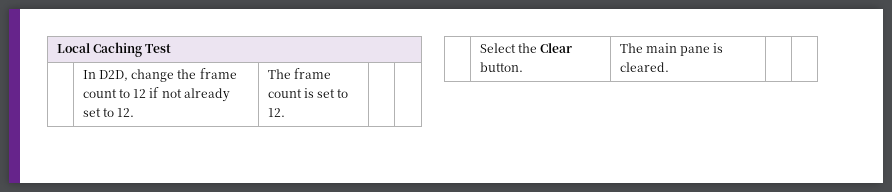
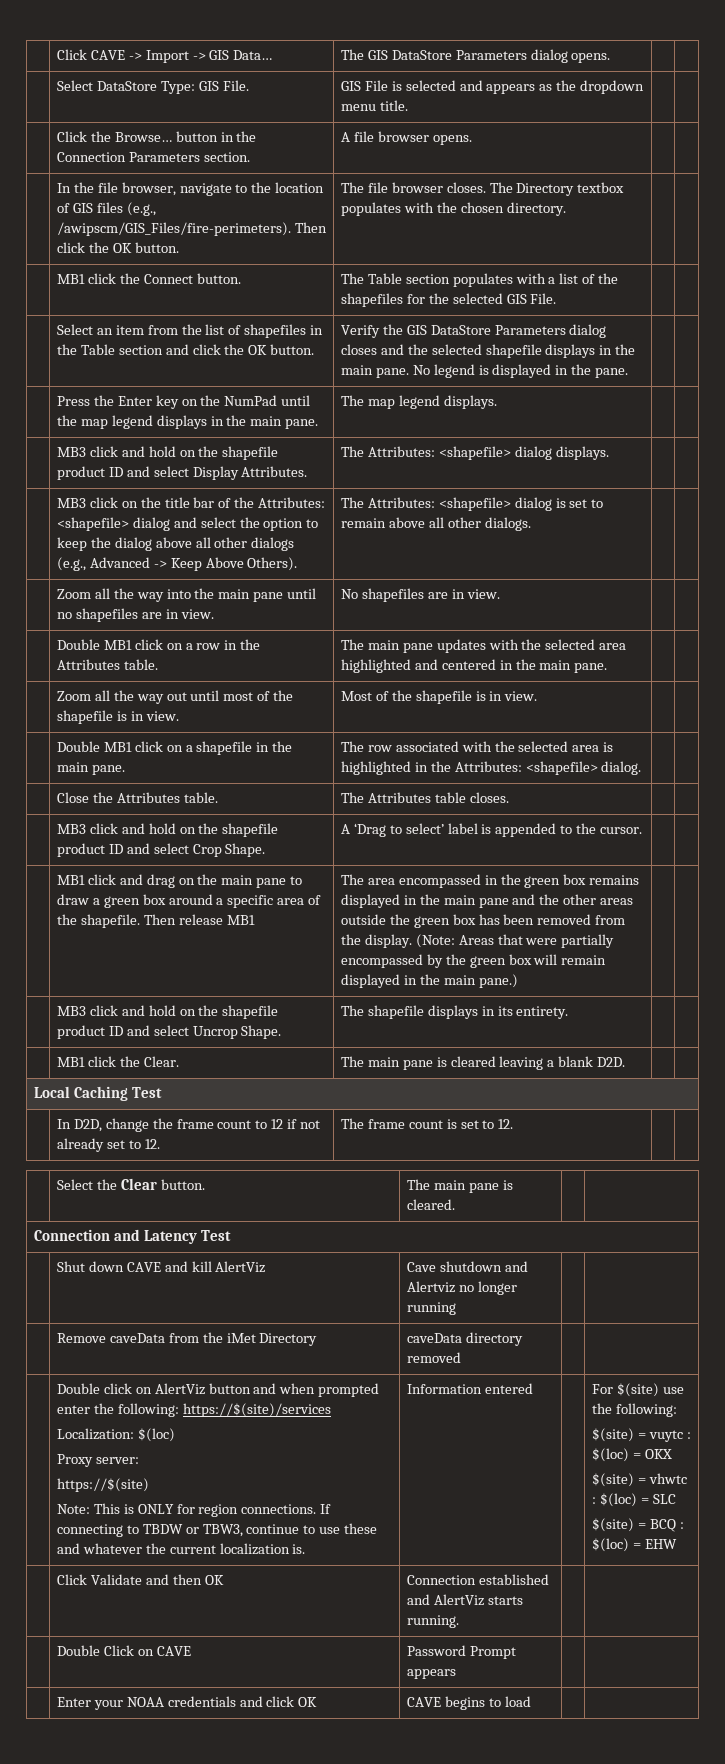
+ | Click CAVE -> Import -> GIS Data… | The GIS DataStore Parameters dialog opens. | |
+ | Select DataStore Type: GIS File. | GIS File is selected and appears as the dropdown menu title. | |
+ | Click the Browse… button in the Connection Parameters section. | A file browser opens. | |
+ | In the file browser, navigate to the location of GIS files (e.g., /awipscm/GIS_Files/fire-perimeters). Then click the OK button. | The file browser closes. The Directory textbox populates with the chosen directory. | |
+ | MB1 click the Connect button. | The Table section populates with a list of the shapefiles for the selected GIS File. | |
+ | Select an item from the list of shapefiles in the Table section and click the OK button. | Verify the GIS DataStore Parameters dialog closes and the selected shapefile displays in the main pane. No legend is displayed in the pane. | |
+ | Press the Enter key on the NumPad until the map legend displays in the main pane. | The map legend displays. | |
+ | MB3 click and hold on the shapefile product ID and select Display Attributes. | The Attributes: <shapefile> dialog displays. | |
+ | MB3 click on the title bar of the Attributes: <shapefile> dialog and select the option to keep the dialog above all other dialogs (e.g., Advanced -> Keep Above Others). | The Attributes: <shapefile> dialog is set to remain above all other dialogs. | |
+ | Zoom all the way into the main pane until no shapefiles are in view. | No shapefiles are in view. | |
+ | Double MB1 click on a row in the Attributes table. | The main pane updates with the selected area highlighted and centered in the main pane. | |
+ | Zoom all the way out until most of the shapefile is in view. | Most of the shapefile is in view. | |
+ | Double MB1 click on a shapefile in the main pane. | The row associated with the selected area is highlighted in the Attributes: <shapefile> dialog. | |
+ | Close the Attributes table. | The Attributes table closes. | |
+ | MB3 click and hold on the shapefile product ID and select Crop Shape. | A ‘Drag to select’ label is appended to the cursor. | |
+ | MB1 click and drag on the main pane to draw a green box around a specific area of the shapefile. Then release MB1 | The area encompassed in the green box remains displayed in the main pane and the other areas outside the green box has been removed from the display. (Note: Areas that were partially encompassed by the green box will remain displayed in the main pane.) | |
+ | MB3 click and hold on the shapefile product ID and select Uncrop Shape. | The shapefile displays in its entirety. | |
+ | MB1 click the Clear. | The main pane is cleared leaving a blank D2D. | |
+ Connection and Latency Test
+ | Shut down CAVE and kill AlertViz | Cave shutdown and Alertviz no longer running | |
+ | Remove caveData from the iMet Directory | caveData directory removed | |
+ | Double click on AlertViz button and when prompted enter the following: https://$(site)/services
+ Localization: $(loc)
+ Proxy server:
+ https://$(site)
+ Note: This is ONLY for region connections. If connecting to TBDW or TBW3, continue to use these and whatever the current localization is. | Information entered | | For $(site) use the following:
+ $(site) = vuytc : $(loc) = OKX
+ $(site) = vhwtc : $(loc) = SLC
+ $(site) = BCQ : $(loc) = EHW
+ | Click Validate and then OK | Connection established and AlertViz starts running. | |
+ | Double Click on CAVE | Password Prompt appears | |
+ | Enter your NOAA credentials and click OK | CAVE begins to load | |

